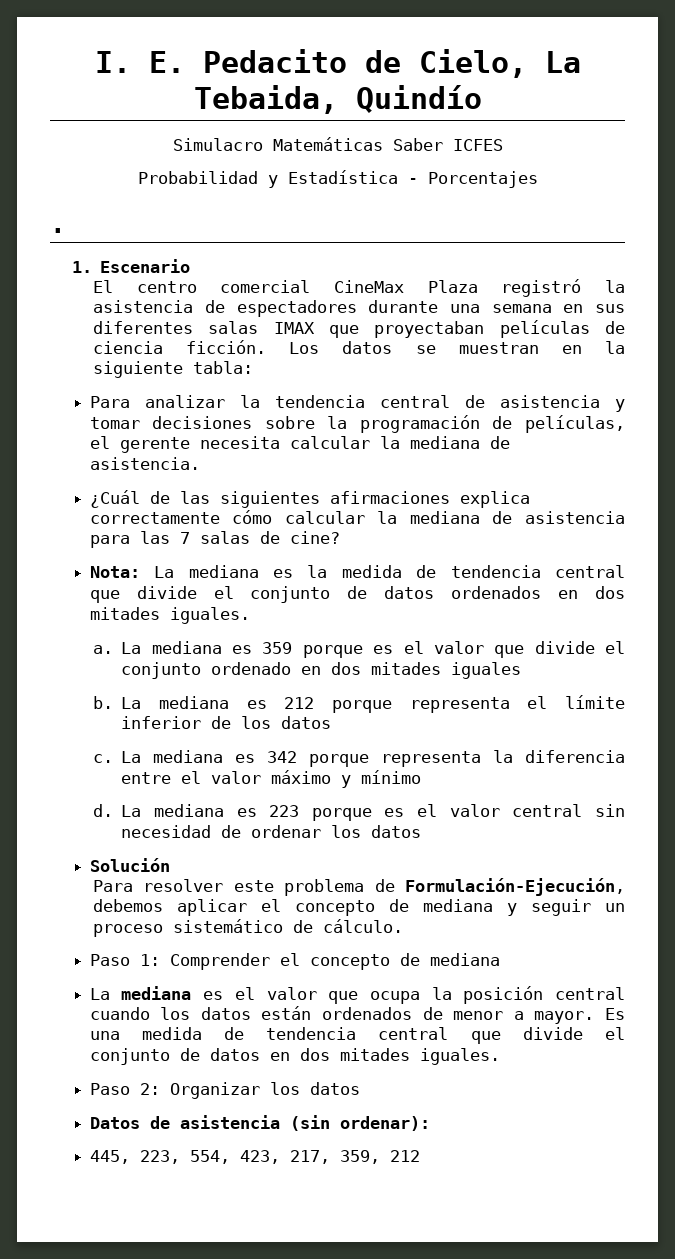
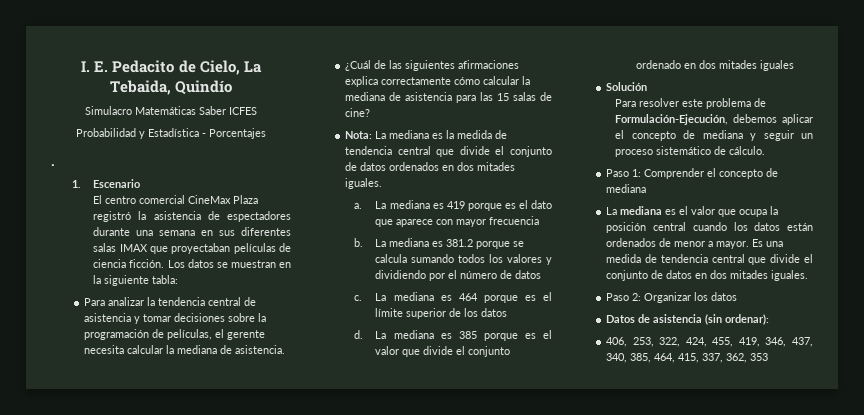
- ¿Cuál de las siguientes afirmaciones explica correctamente cómo calcular la mediana de asistencia para las 7 salas de cine?
+ ¿Cuál de las siguientes afirmaciones explica correctamente cómo calcular la mediana de asistencia para las 15 salas de cine?
- La mediana es 359 porque es el valor que divide el conjunto ordenado en dos mitades iguales
+ La mediana es 419 porque es el dato que aparece con mayor frecuencia
+ b. La mediana es 381.2 porque se calcula sumando todos los valores y dividiendo por el número de datos
+ c. La mediana es 464 porque es el límite superior de los datos
+ d. La mediana es 385 porque es el valor que divide el conjunto ordenado en dos mitades iguales
- b. La mediana es 212 porque representa el límite inferior de los datos
- c. La mediana es 342 porque representa la diferencia entre el valor máximo y mínimo
- d. La mediana es 223 porque es el valor central sin necesidad de ordenar los datos
- 445, 223, 554, 423, 217, 359, 212
+ 406, 253, 322, 424, 455, 419, 346, 437, 340, 385, 464, 415, 337, 362, 353

